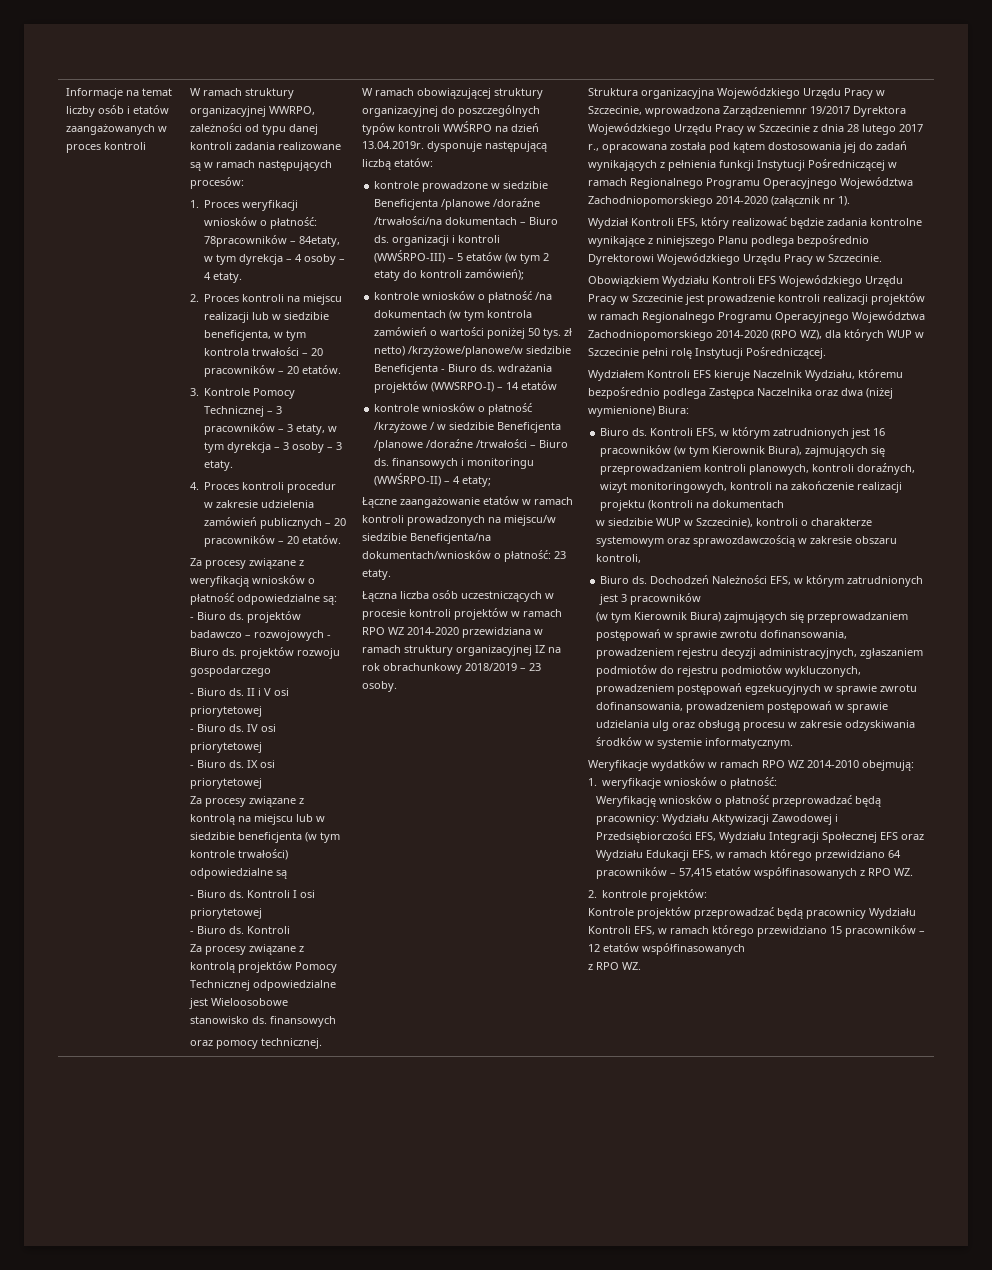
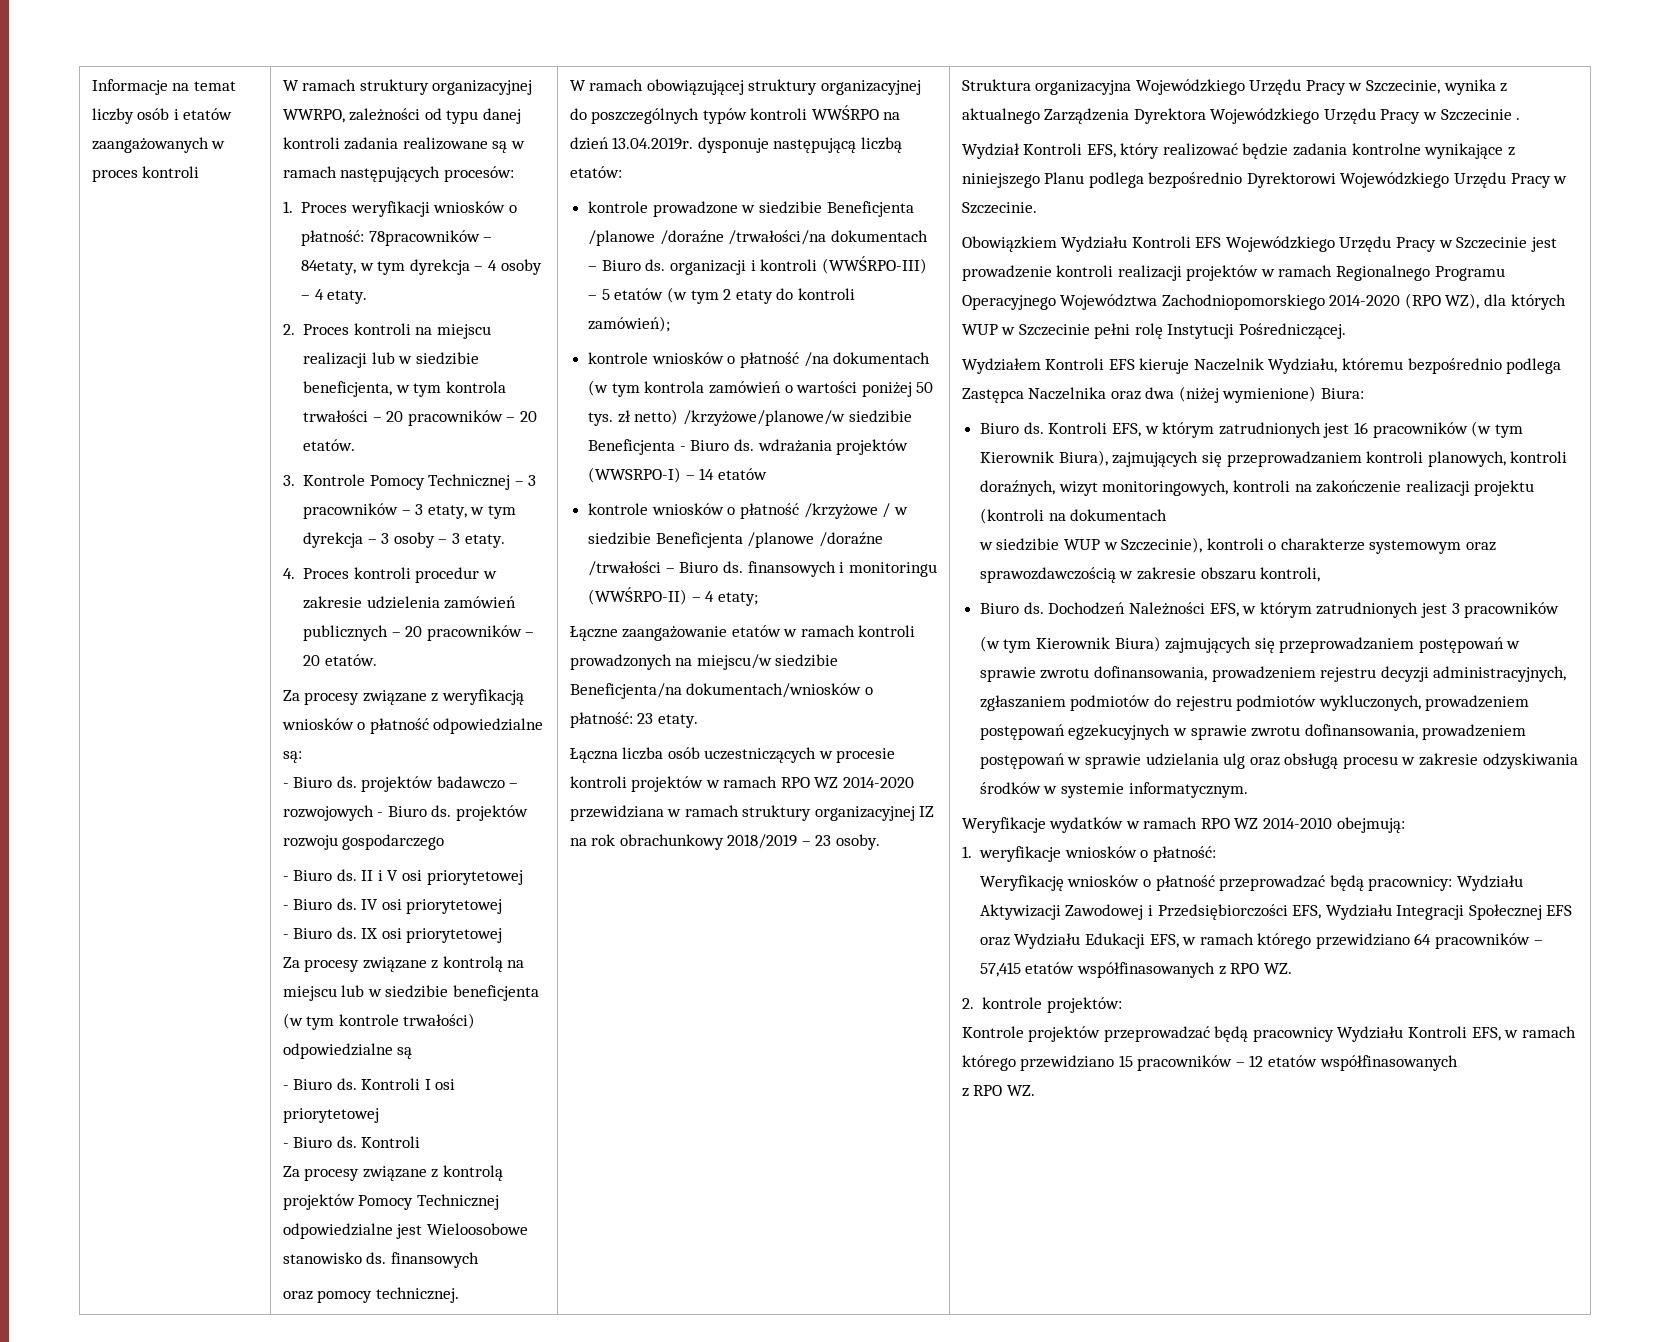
- Struktura organizacyjna Wojewódzkiego Urzędu Pracy w Szczecinie, wprowadzona Zarządzeniemnr 19/2017 Dyrektora Wojewódzkiego Urzędu Pracy w Szczecinie z dnia 28 lutego 2017 r., opracowana została pod kątem dostosowania jej do zadań wynikających z pełnienia funkcji Instytucji Pośredniczącej w ramach Regionalnego Programu Operacyjnego Województwa Zachodniopomorskiego 2014-2020 (załącznik nr 1).
+ Struktura organizacyjna Wojewódzkiego Urzędu Pracy w Szczecinie, wynika z aktualnego Zarządzenia Dyrektora Wojewódzkiego Urzędu Pracy w Szczecinie .

